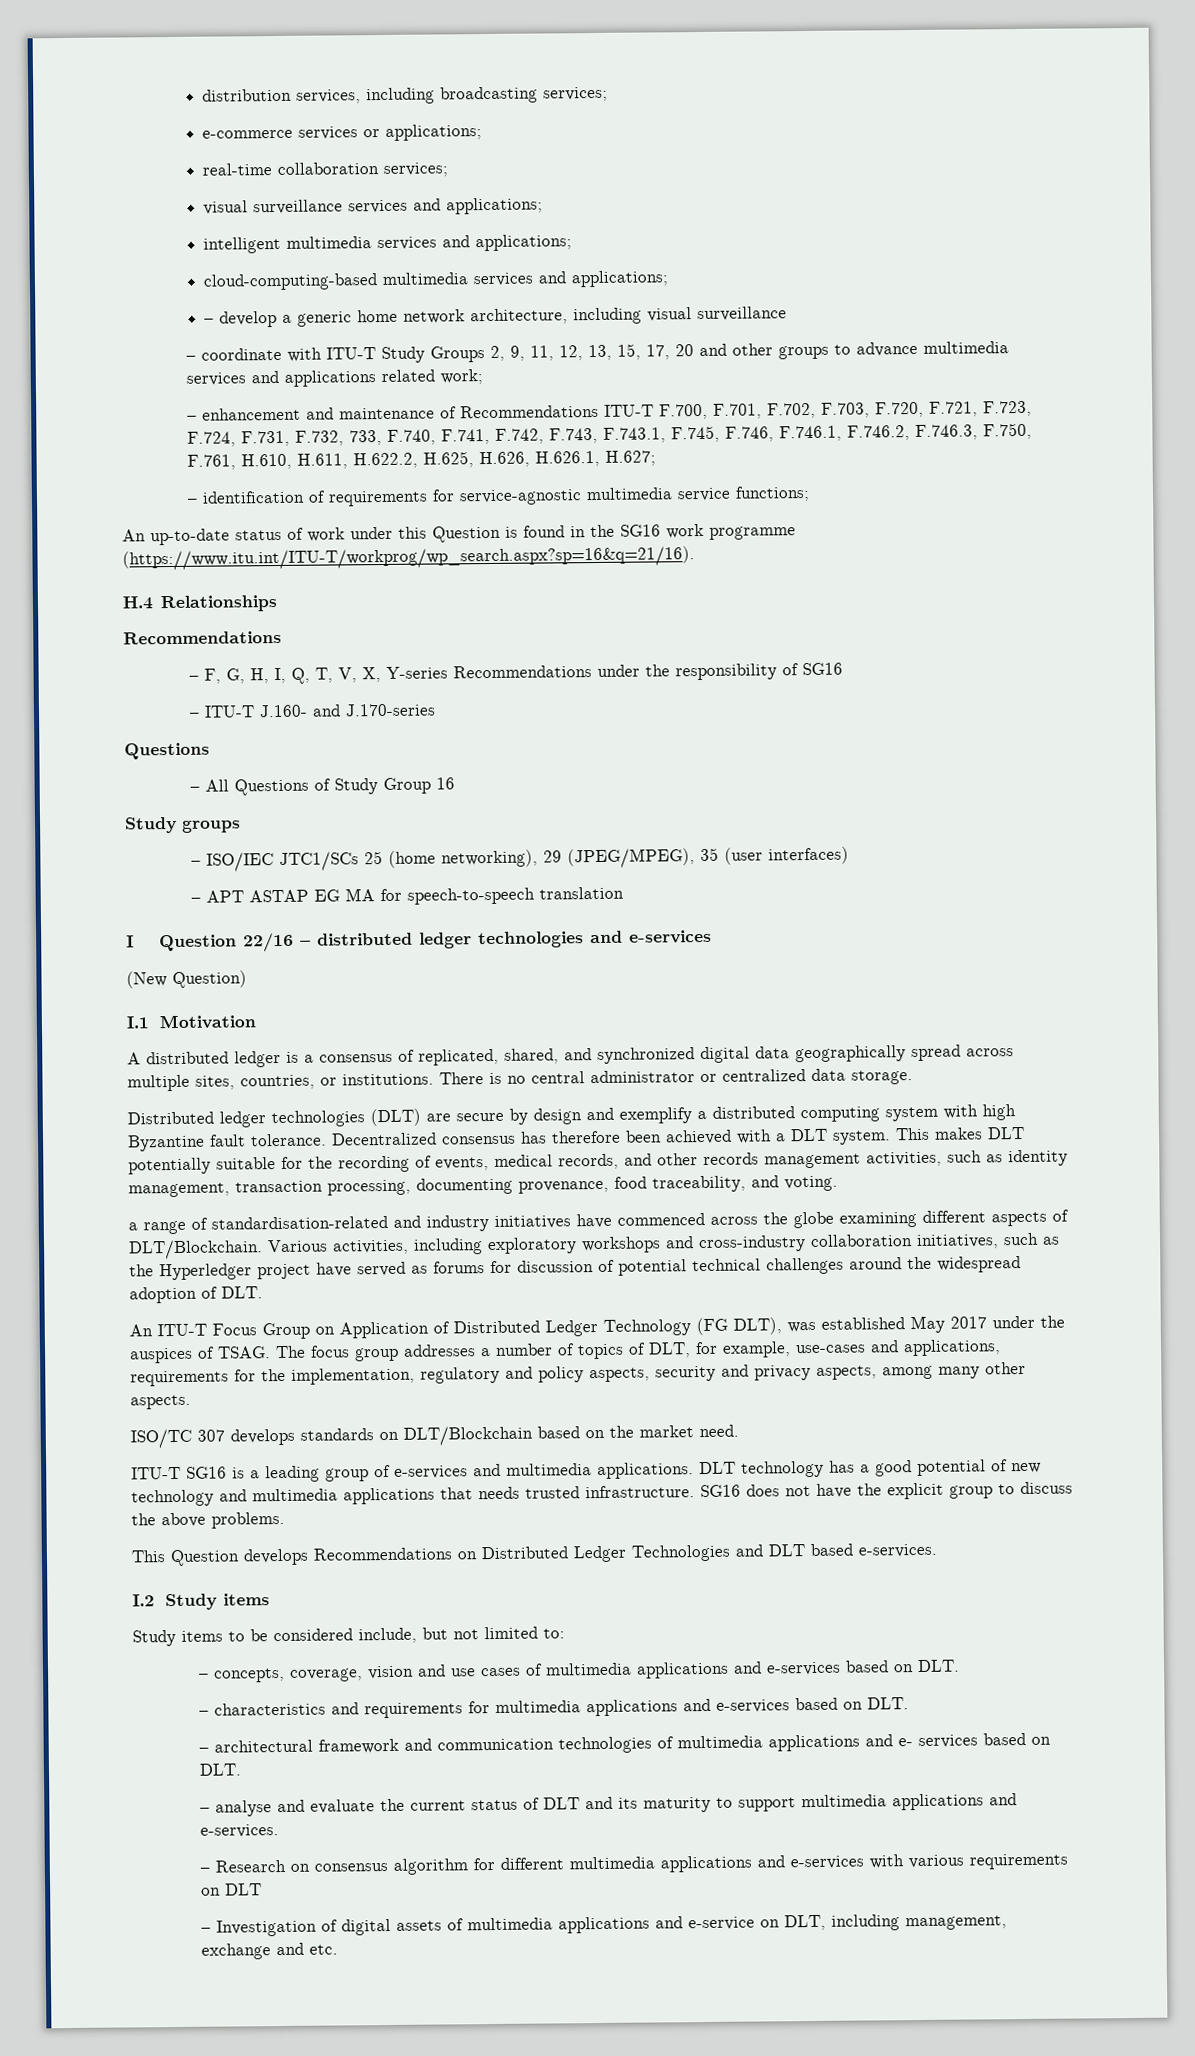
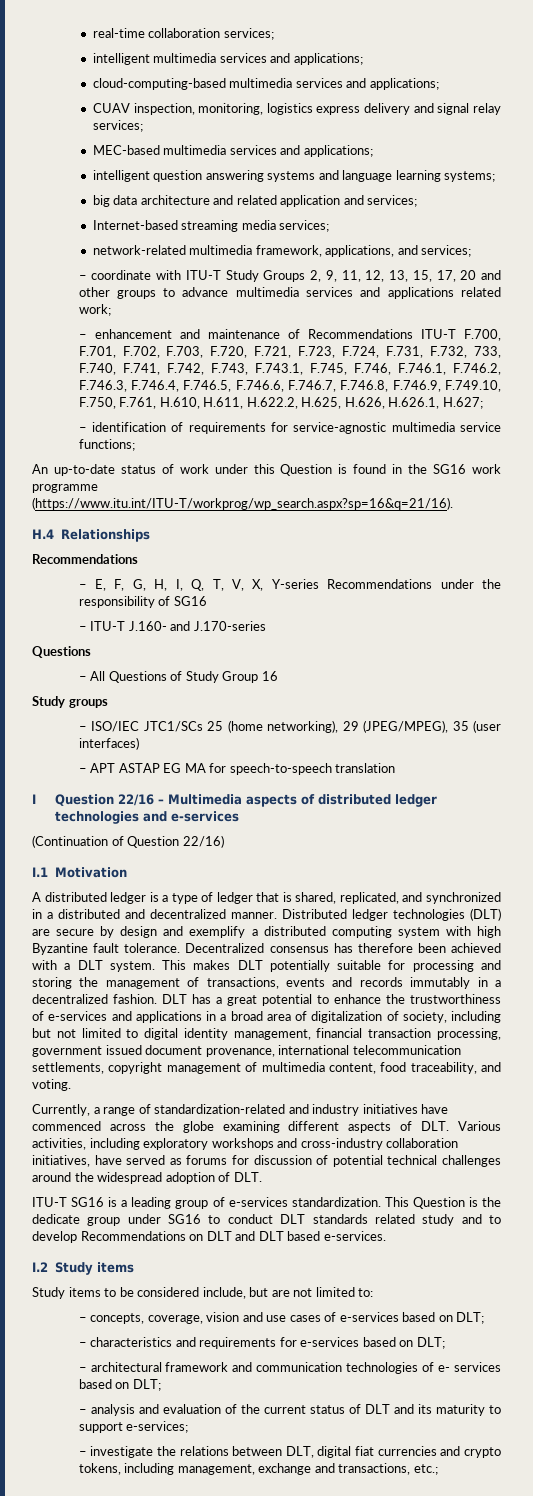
- distribution services, including broadcasting services;
- e-commerce services or applications;
  real-time collaboration services;
- visual surveillance services and applications;
- – develop a generic home network architecture, including visual surveillance
+ CUAV inspection, monitoring, logistics express delivery and signal relay services;
+ MEC-based multimedia services and applications;
+ intelligent question answering systems and language learning systems;
+ big data architecture and related application and services;
+ Internet-based streaming media services;
+ network-related multimedia framework, applications, and services;
- – enhancement and maintenance of Recommendations ITU-T F.700, F.701, F.702, F.703, F.720, F.721, F.723, F.724, F.731, F.732, 733, F.740, F.741, F.742, F.743, F.743.1, F.745, F.746, F.746.1, F.746.2, F.746.3, F.750, F.761, H.610, H.611, H.622.2, H.625, H.626, H.626.1, H.627;
+ – enhancement and maintenance of Recommendations ITU-T F.700, F.701, F.702, F.703, F.720, F.721, F.723, F.724, F.731, F.732, 733, F.740, F.741, F.742, F.743, F.743.1, F.745, F.746, F.746.1, F.746.2, F.746.3, F.746.4, F.746.5, F.746.6, F.746.7, F.746.8, F.746.9, F.749.10, F.750, F.761, H.610, H.611, H.622.2, H.625, H.626, H.626.1, H.627;
- – F, G, H, I, Q, T, V, X, Y-series Recommendations under the responsibility of SG16
+ – E, F, G, H, I, Q, T, V, X, Y-series Recommendations under the responsibility of SG16
- I Question 22/16 – distributed ledger technologies and e-services
+ I Question 22/16 – Multimedia aspects of distributed ledger technologies and e-services
- (New Question)
+ (Continuation of Question 22/16)
- A distributed ledger is a consensus of replicated, shared, and synchronized digital data geographically spread across multiple sites, countries, or institutions. There is no central administrator or centralized data storage.
- Distributed ledger technologies (DLT) are secure by design and exemplify a distributed computing system with high Byzantine fault tolerance.
+ A distributed ledger is a type of ledger that is shared, replicated, and synchronized in a distributed and decentralized manner. Distributed ledger technologies (DLT) are secure by design and exemplify a distributed computing system with high Byzantine fault tolerance.
- This makes DLT potentially suitable for the recording of events, medical records, and other records management activities, such as identity management, transaction processing, documenting provenance, food traceability, and voting.
+ This makes DLT potentially suitable for processing and storing the management of transactions, events and records immutably in a decentralized fashion. DLT has a great potential to enhance the trustworthiness of e-services and applications in a broad area of digitalization of society, including but not limited to digital identity management, financial transaction processing, government issued document provenance, international telecommunication settlements, copyright management of multimedia content, food traceability, and voting.
- a range of standardisation-related and industry initiatives have commenced across the globe examining different aspects of DLT/Blockchain. Various activities, including exploratory workshops and cross-industry collaboration initiatives, such as the Hyperledger project have served as forums for discussion of potential technical challenges around the widespread adoption of DLT.
+ Currently, a range of standardization-related and industry initiatives have commenced across the globe examining different aspects of DLT. Various activities, including exploratory workshops and cross-industry collaboration initiatives, have served as forums for discussion of potential technical challenges around the widespread adoption of DLT.
- An ITU-T Focus Group on Application of Distributed Ledger Technology (FG DLT), was established May 2017 under the auspices of TSAG. The focus group addresses a number of topics of DLT, for example, use-cases and applications, requirements for the implementation, regulatory and policy aspects, security and privacy aspects, among many other aspects.
- ISO/TC 307 develops standards on DLT/Blockchain based on the market need.
- ITU-T SG16 is a leading group of e-services and multimedia applications. DLT technology has a good potential of new technology and multimedia applications that needs trusted infrastructure. SG16 does not have the explicit group to discuss the above problems.
- This Question develops Recommendations on Distributed Ledger Technologies and DLT based e-services.
+ ITU-T SG16 is a leading group of e-services standardization. This Question is the dedicate group under SG16 to conduct DLT standards related study and to develop Recommendations on DLT and DLT based e-services.
- Study items to be considered include, but not limited to:
+ Study items to be considered include, but are not limited to:
- – concepts, coverage, vision and use cases of multimedia applications and e-services based on DLT.
+ – concepts, coverage, vision and use cases of e-services based on DLT;
- – characteristics and requirements for multimedia applications and e-services based on DLT.
+ – characteristics and requirements for e-services based on DLT;
- – architectural framework and communication technologies of multimedia applications and e- services based on DLT.
- – analyse and evaluate the current status of DLT and its maturity to support multimedia applications and e-services.
- – Research on consensus algorithm for different multimedia applications and e-services with various requirements on DLT
- – Investigation of digital assets of multimedia applications and e-service on DLT, including management, exchange and etc.
+ – architectural framework and communication technologies of e- services based on DLT;
+ – analysis and evaluation of the current status of DLT and its maturity to support e-services;
+ – investigate the relations between DLT, digital fiat currencies and crypto tokens, including management, exchange and transactions, etc.;

